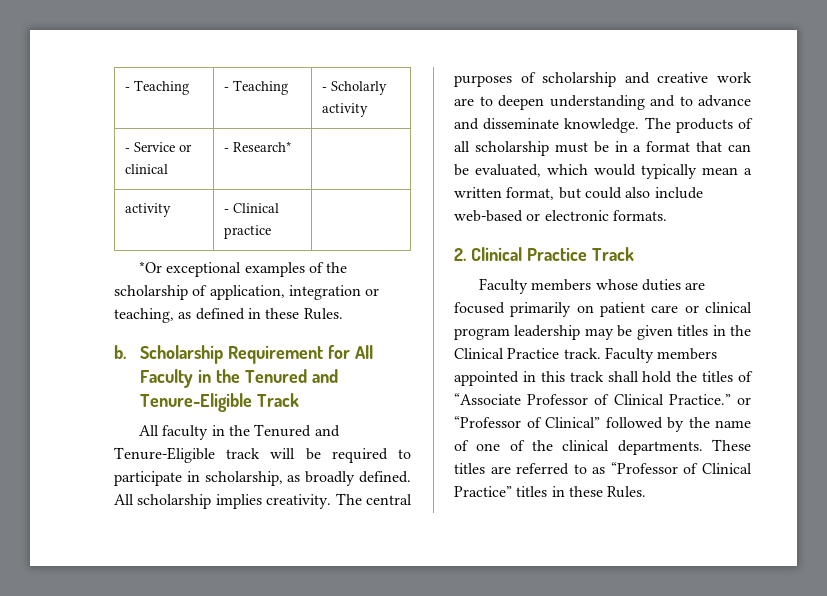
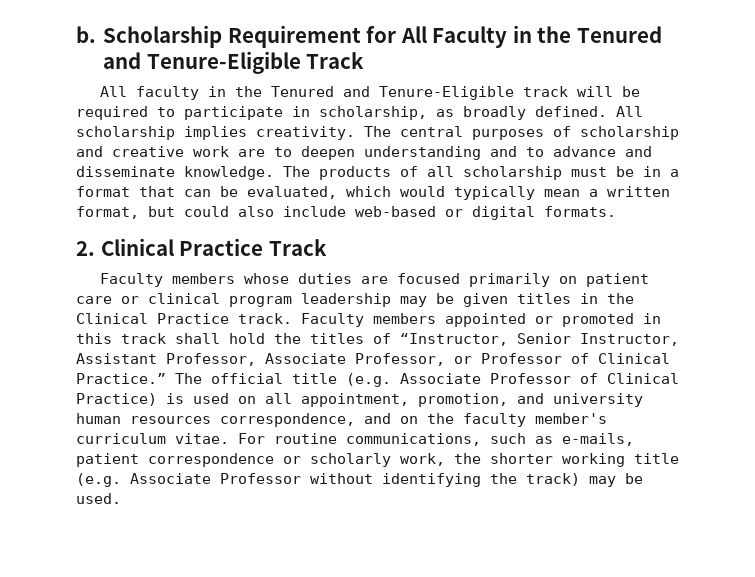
- - Teaching | - Teaching | - Scholarly activity
- - Service or clinical | - Research* |
- activity | - Clinical practice |
- *Or exceptional examples of the scholarship of application, integration or teaching, as defined in these Rules.
- The products of all scholarship must be in a format that can be evaluated, which would typically mean a written format, but could also include web-based or electronic formats.
+ The products of all scholarship must be in a format that can be evaluated, which would typically mean a written format, but could also include web-based or digital formats.
- Faculty members appointed in this track shall hold the titles of “Associate Professor of Clinical Practice.” or “Professor of Clinical” followed by the name of one of the clinical departments. These titles are referred to as “Professor of Clinical Practice” titles in these Rules.
+ Faculty members appointed or promoted in this track shall hold the titles of “Instructor, Senior Instructor, Assistant Professor, Associate Professor, or Professor of Clinical Practice.” The official title (e.g. Associate Professor of Clinical Practice) is used on all appointment, promotion, and university human resources correspondence, and on the faculty member's curriculum vitae. For routine communications, such as e-mails, patient correspondence or scholarly work, the shorter working title (e.g. Associate Professor without identifying the track) may be used.

